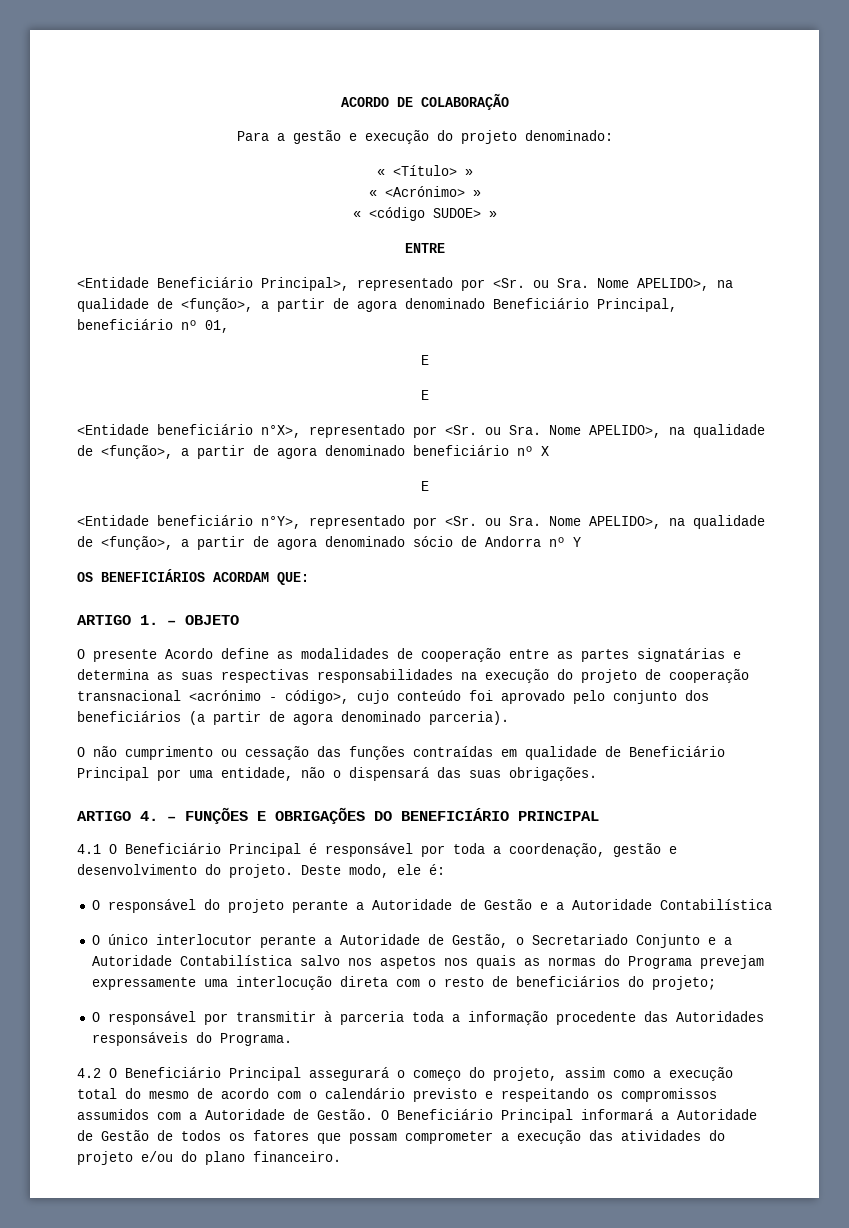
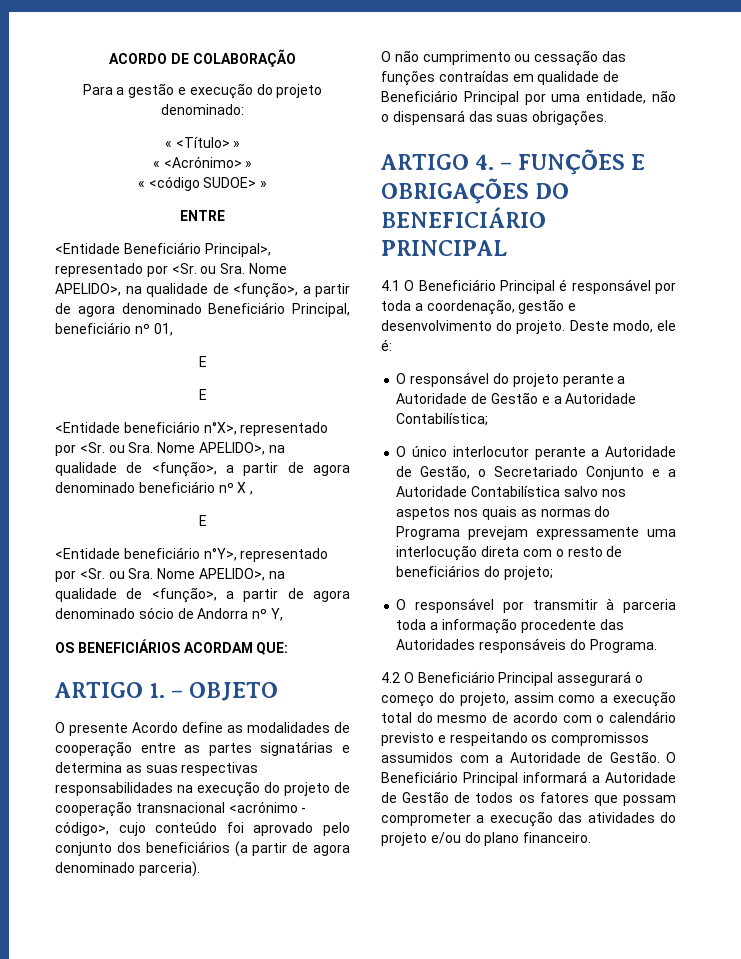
- <Entidade beneficiário n°X>, representado por <Sr. ou Sra. Nome APELIDO>, na qualidade de <função>, a partir de agora denominado beneficiário nº X
+ <Entidade beneficiário n°X>, representado por <Sr. ou Sra. Nome APELIDO>, na qualidade de <função>, a partir de agora denominado beneficiário nº X ,
- <Entidade beneficiário n°Y>, representado por <Sr. ou Sra. Nome APELIDO>, na qualidade de <função>, a partir de agora denominado sócio de Andorra nº Y
+ <Entidade beneficiário n°Y>, representado por <Sr. ou Sra. Nome APELIDO>, na qualidade de <função>, a partir de agora denominado sócio de Andorra nº Y,
- O responsável do projeto perante a Autoridade de Gestão e a Autoridade Contabilística
+ O responsável do projeto perante a Autoridade de Gestão e a Autoridade Contabilística;

